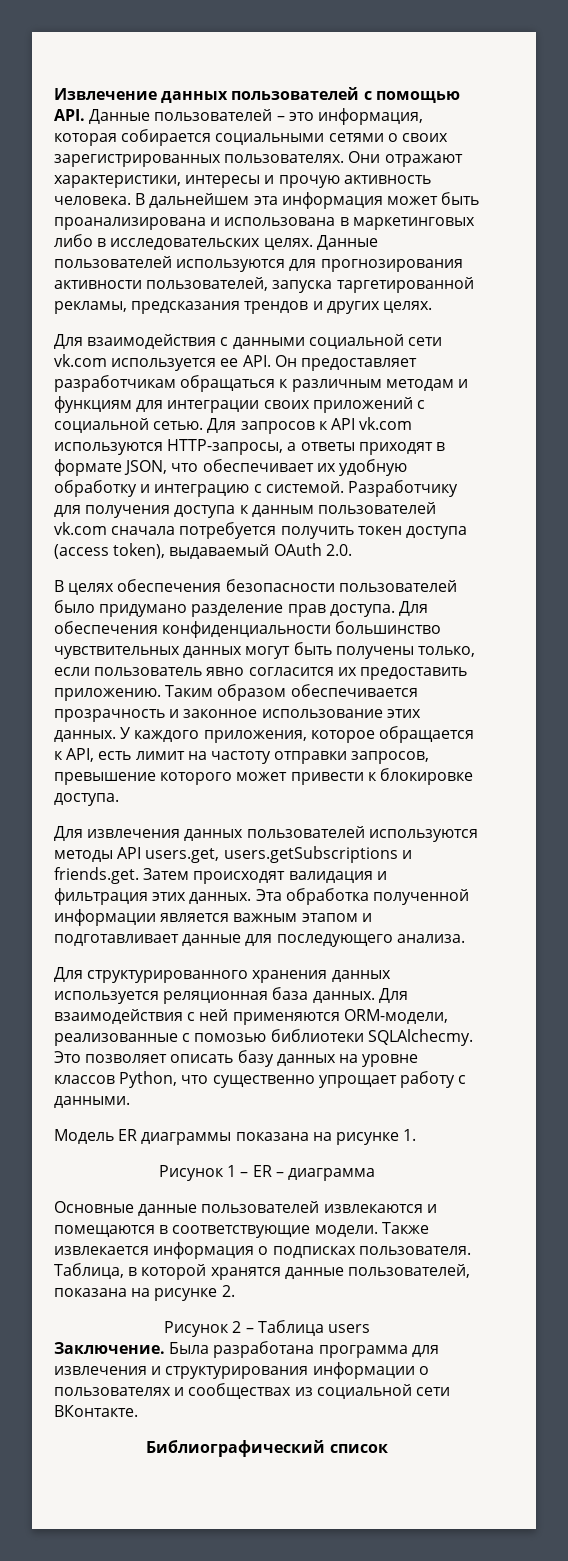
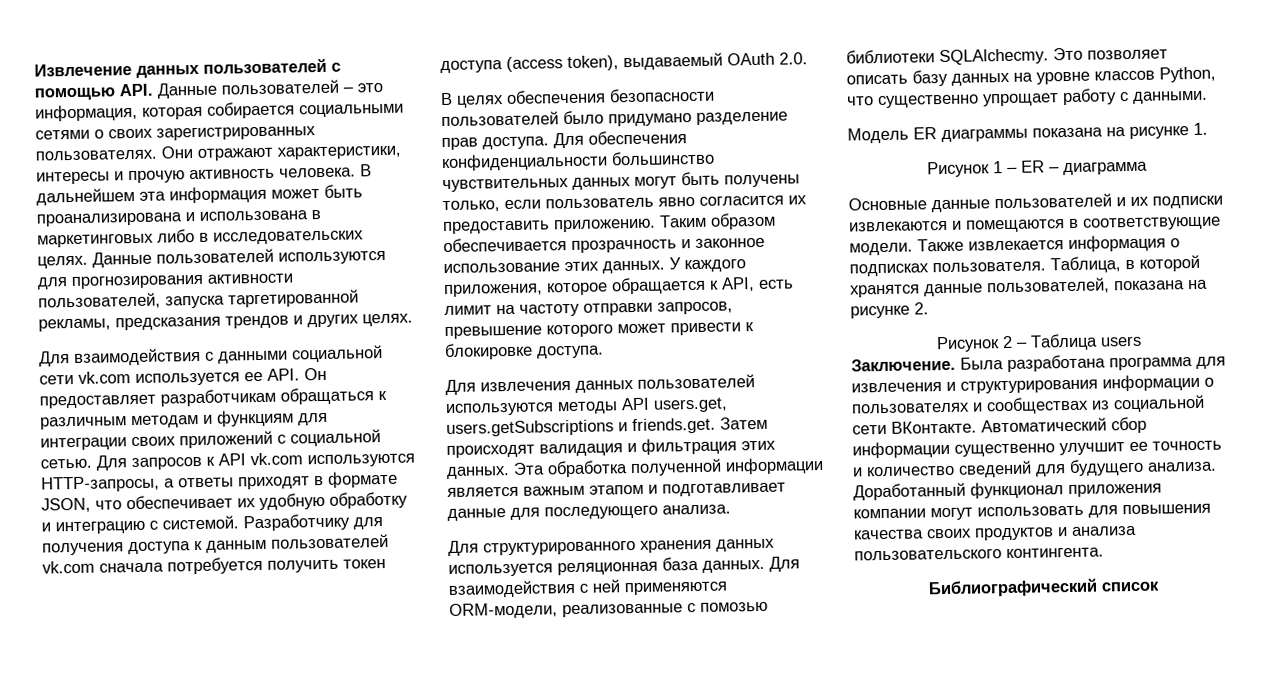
- Основные данные пользователей извлекаются и помещаются в соответствующие модели.
+ Основные данные пользователей и их подписки извлекаются и помещаются в соответствующие модели.
+ Автоматический сбор информации существенно улучшит ее точность и количество сведений для будущего анализа. Доработанный функционал приложения компании могут использовать для повышения качества своих продуктов и анализа пользовательского контингента.

